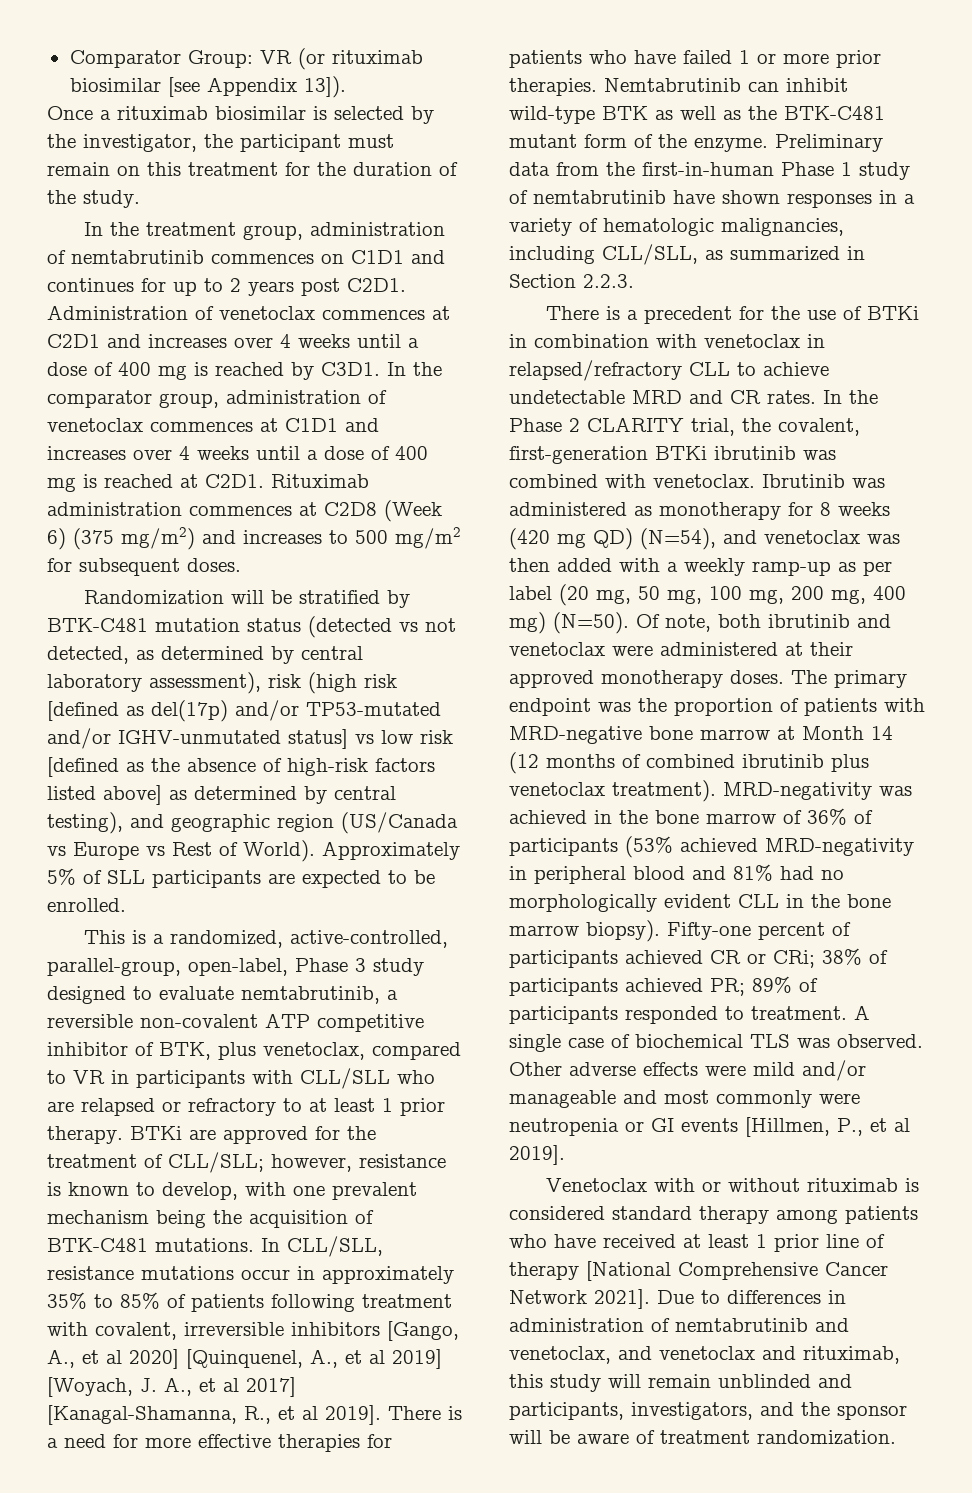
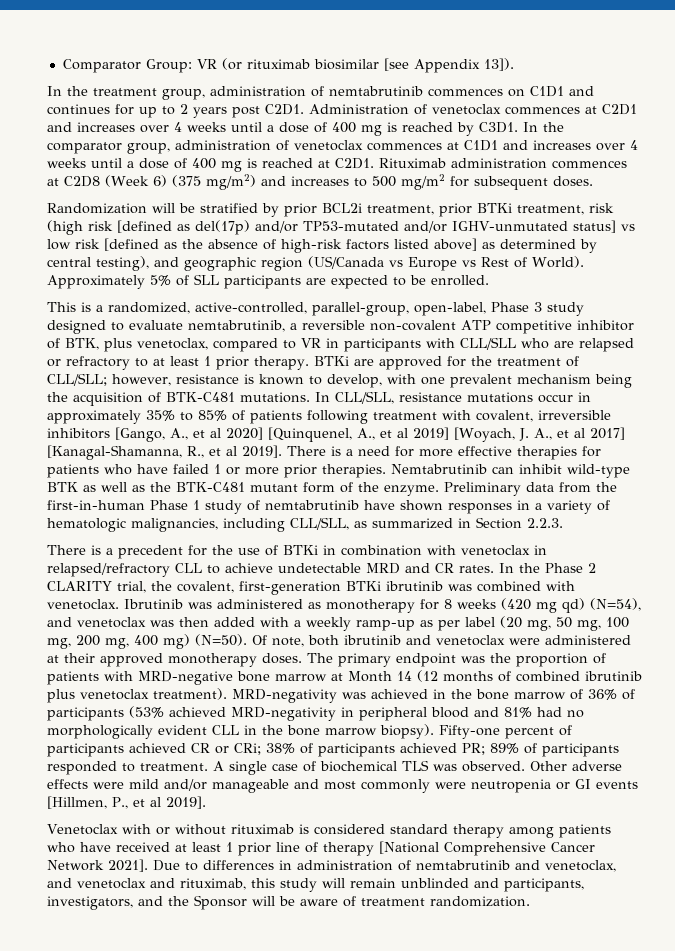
- Once a rituximab biosimilar is selected by the investigator, the participant must remain on this treatment for the duration of the study.
- Randomization will be stratified by BTK-C481 mutation status (detected vs not detected, as determined by central laboratory assessment), risk (high risk [defined as del(17p) and/or TP53-mutated and/or IGHV-unmutated status] vs low risk [defined as the absence of high-risk factors listed above] as determined by central testing), and geographic region (US/Canada vs Europe vs Rest of World).
+ Randomization will be stratified by prior BCL2i treatment, prior BTKi treatment, risk (high risk [defined as del(17p) and/or TP53-mutated and/or IGHV-unmutated status] vs low risk [defined as the absence of high-risk factors listed above] as determined by central testing), and geographic region (US/Canada vs Europe vs Rest of World).
- Ibrutinib was administered as monotherapy for 8 weeks (420 mg QD) (N=54), and venetoclax was then added with a weekly ramp-up as per label (20 mg, 50 mg, 100 mg, 200 mg, 400 mg) (N=50).
+ Ibrutinib was administered as monotherapy for 8 weeks (420 mg qd) (N=54), and venetoclax was then added with a weekly ramp-up as per label (20 mg, 50 mg, 100 mg, 200 mg, 400 mg) (N=50).
- Due to differences in administration of nemtabrutinib and venetoclax, and venetoclax and rituximab, this study will remain unblinded and participants, investigators, and the sponsor will be aware of treatment randomization.
+ Due to differences in administration of nemtabrutinib and venetoclax, and venetoclax and rituximab, this study will remain unblinded and participants, investigators, and the Sponsor will be aware of treatment randomization.

